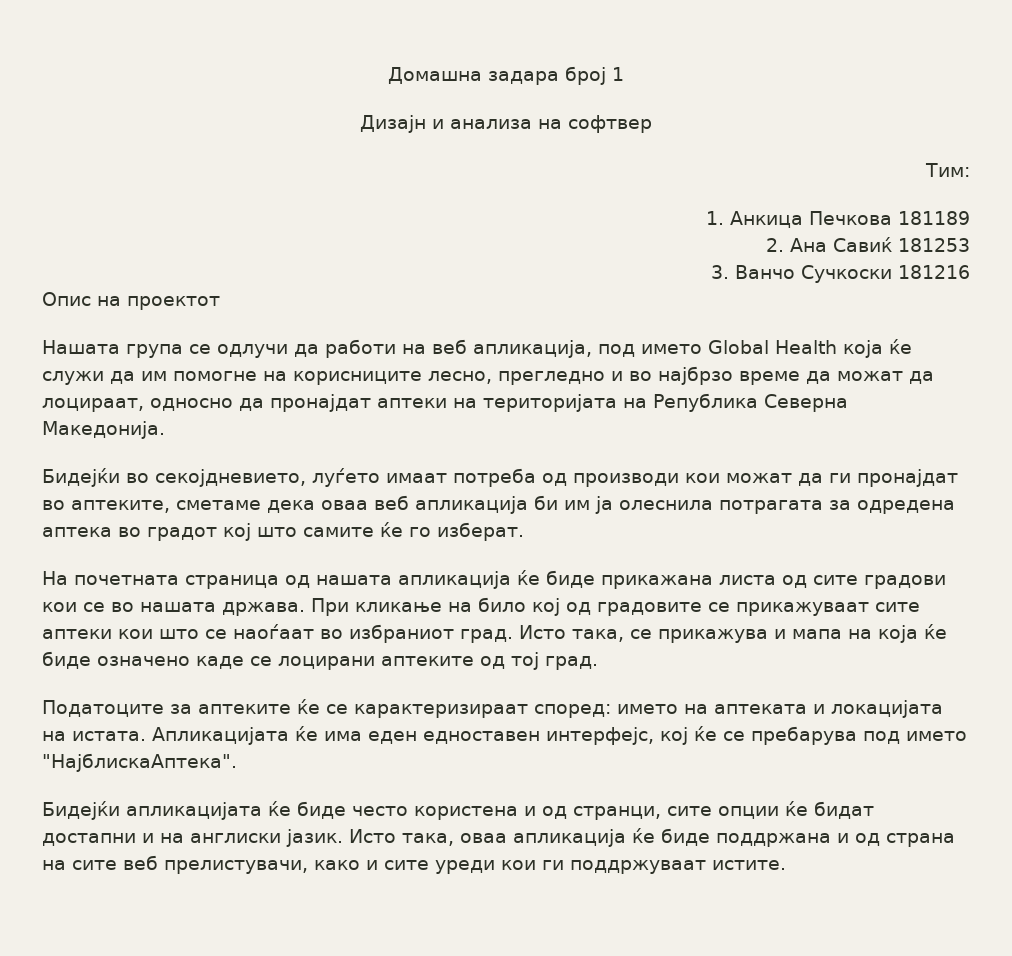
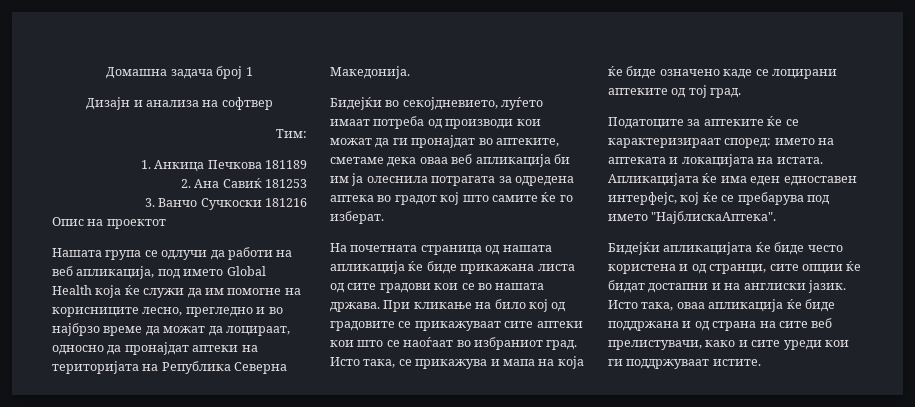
- Домашна задара број 1
+ Домашна задача број 1

